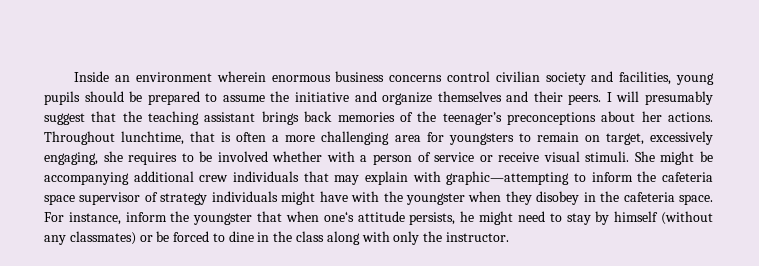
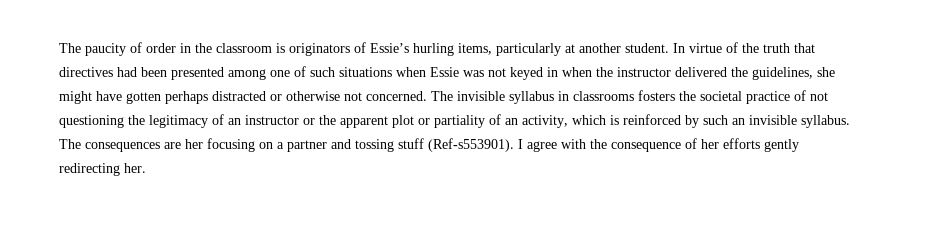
- Inside an environment wherein enormous business concerns control civilian society and facilities, young pupils should be prepared to assume the initiative and organize themselves and their peers. I will presumably suggest that the teaching assistant brings back memories of the teenager’s preconceptions about her actions. Throughout lunchtime, that is often a more challenging area for youngsters to remain on target, excessively engaging, she requires to be involved whether with a person of service or receive visual stimuli. She might be accompanying additional crew individuals that may explain with graphic—attempting to inform the cafeteria space supervisor of strategy individuals might have with the youngster when they disobey in the cafeteria space. For instance, inform the youngster that when one‘s attitude persists, he might need to stay by himself (without any classmates) or be forced to dine in the class along with only the instructor.
+ The paucity of order in the classroom is originators of Essie’s hurling items, particularly at another student. In virtue of the truth that directives had been presented among one of such situations when Essie was not keyed in when the instructor delivered the guidelines, she might have gotten perhaps distracted or otherwise not concerned. The invisible syllabus in classrooms fosters the societal practice of not questioning the legitimacy of an instructor or the apparent plot or partiality of an activity, which is reinforced by such an invisible syllabus. The consequences are her focusing on a partner and tossing stuff (Ref-s553901). I agree with the consequence of her efforts gently redirecting her.

